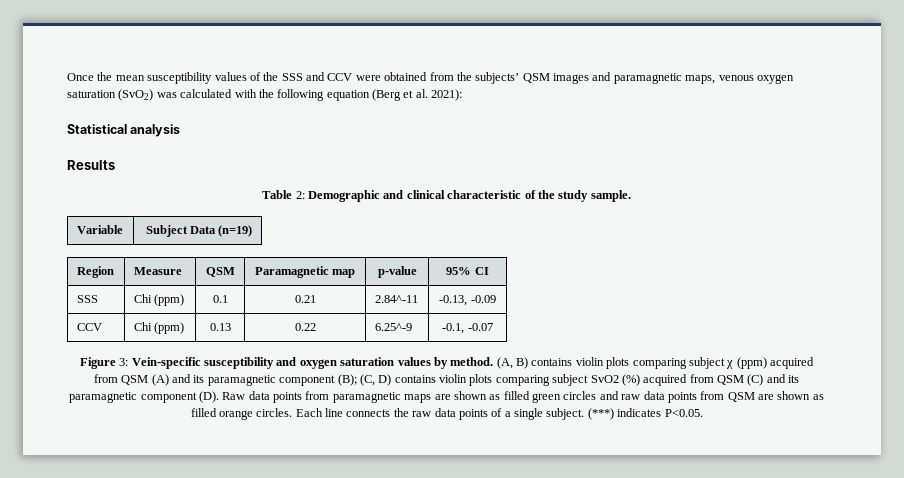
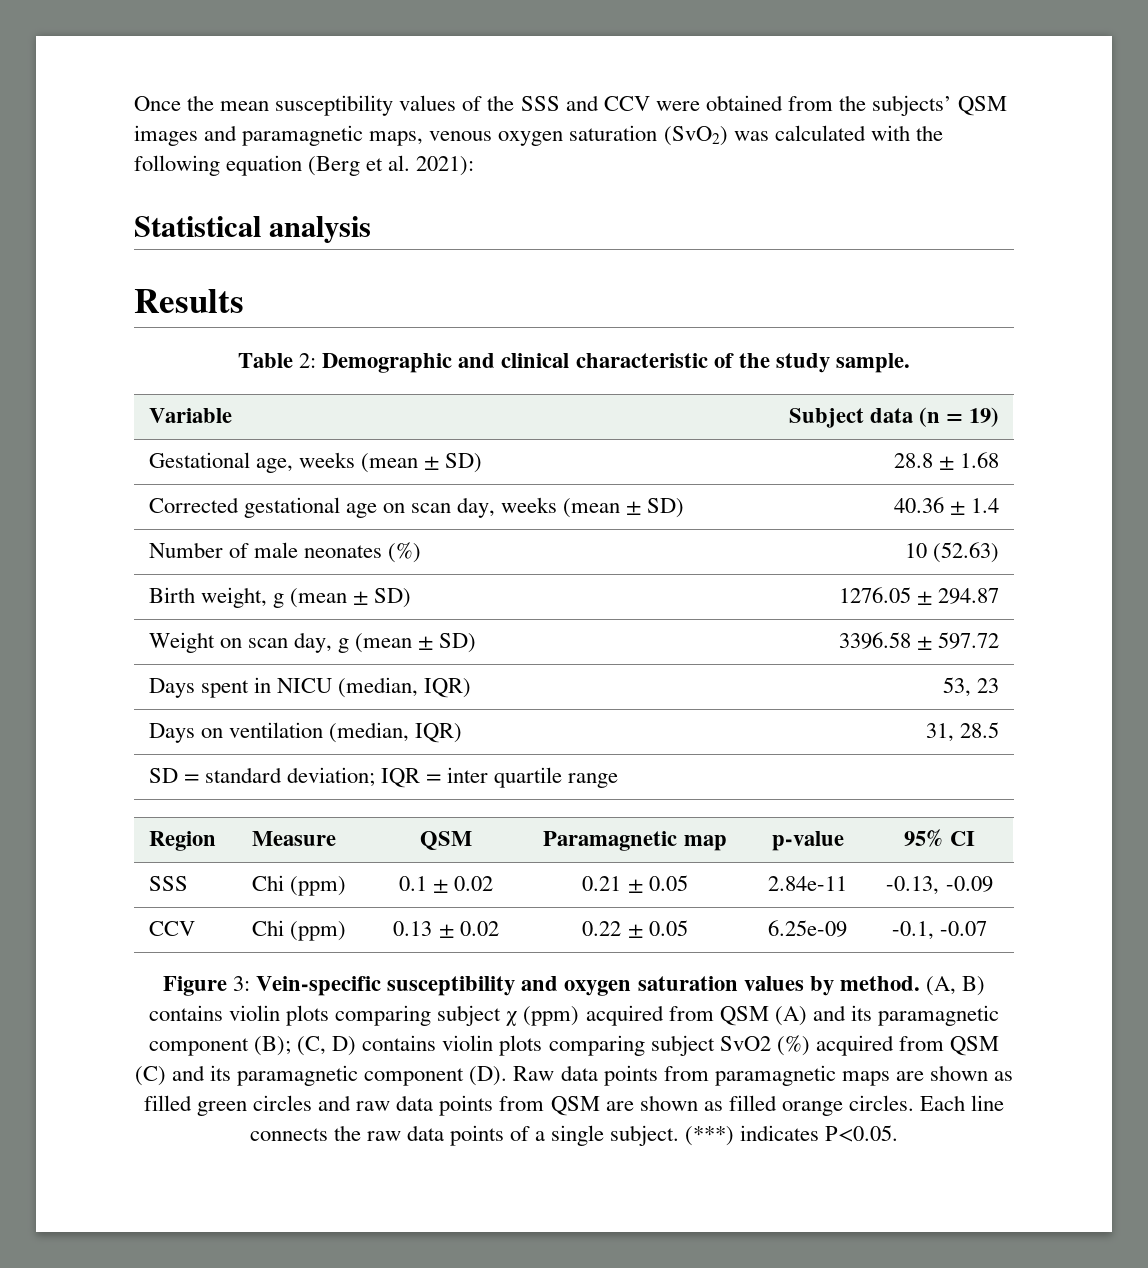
- Variable | Subject Data (n=19)
+ Variable | Subject data (n = 19)
+ Gestational age, weeks (mean ± SD) | 28.8 ± 1.68
+ Corrected gestational age on scan day, weeks (mean ± SD) | 40.36 ± 1.4
+ Number of male neonates (%) | 10 (52.63)
+ Birth weight, g (mean ± SD) | 1276.05 ± 294.87
+ Weight on scan day, g (mean ± SD) | 3396.58 ± 597.72
+ Days spent in NICU (median, IQR) | 53, 23
+ Days on ventilation (median, IQR) | 31, 28.5
+ SD = standard deviation; IQR = inter quartile range
- SSS | Chi (ppm) | 0.1 | 0.21 | 2.84^-11 | -0.13, -0.09
+ SSS | Chi (ppm) | 0.1 ± 0.02 | 0.21 ± 0.05 | 2.84e-11 | -0.13, -0.09
- CCV | Chi (ppm) | 0.13 | 0.22 | 6.25^-9 | -0.1, -0.07
+ CCV | Chi (ppm) | 0.13 ± 0.02 | 0.22 ± 0.05 | 6.25e-09 | -0.1, -0.07

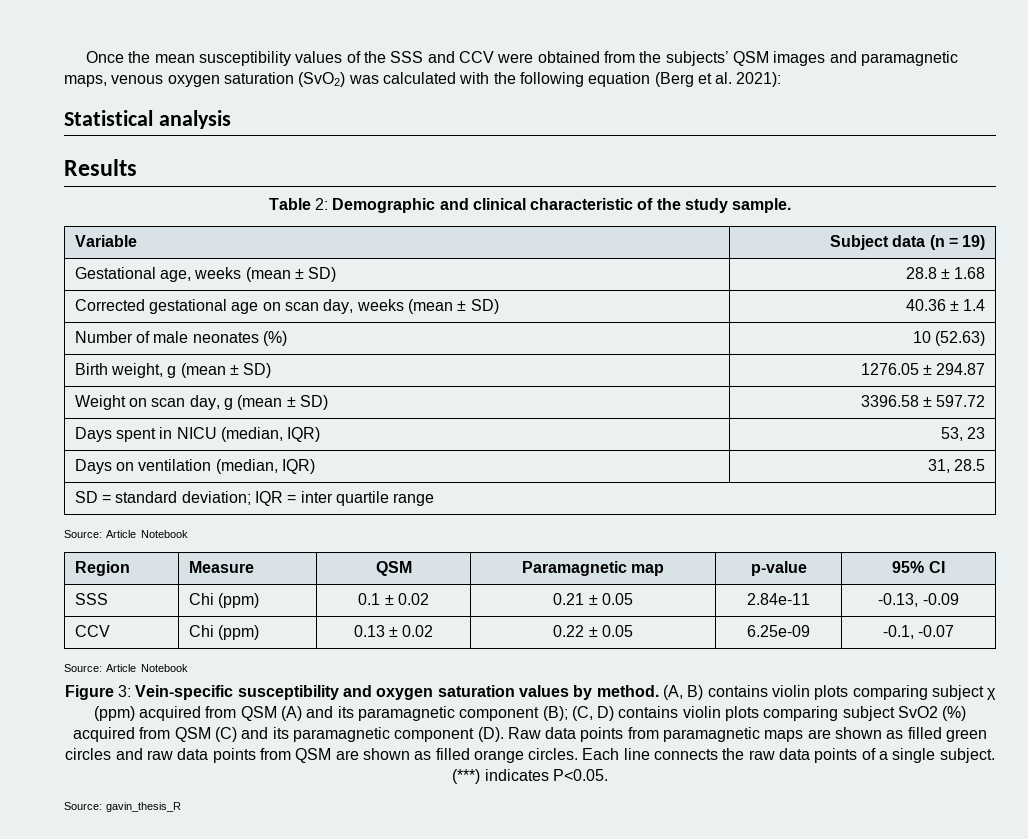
  SD = standard deviation; IQR = inter quartile range
+ Source: Article Notebook
  CCV | Chi (ppm) | 0.13 ± 0.02 | 0.22 ± 0.05 | 6.25e-09 | -0.1, -0.07
+ Source: Article Notebook
+ Source: gavin_thesis_R

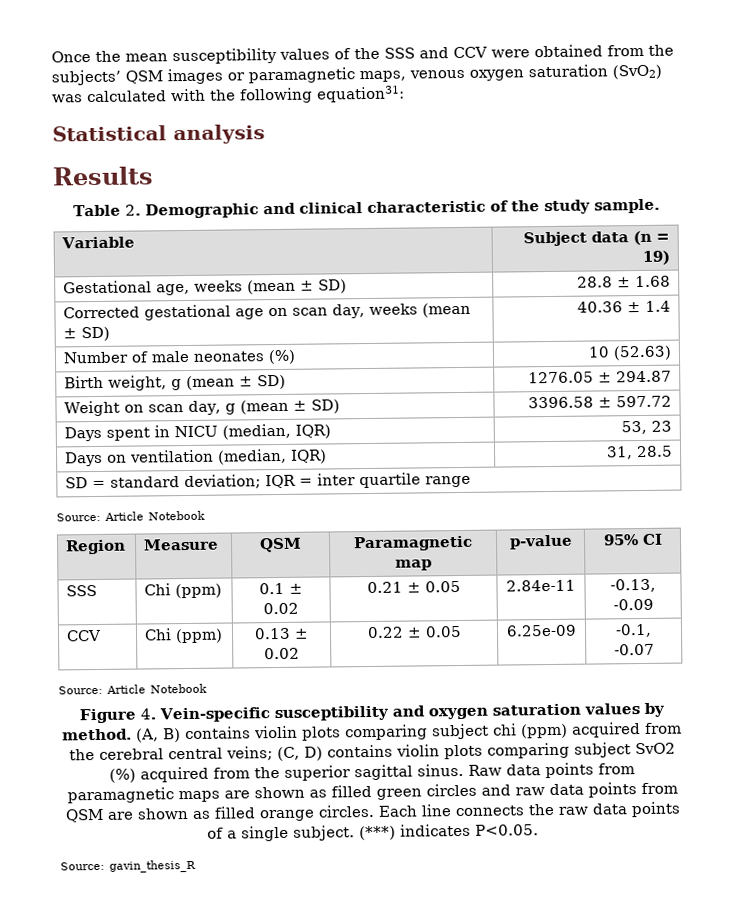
- Once the mean susceptibility values of the SSS and CCV were obtained from the subjects’ QSM images and paramagnetic maps, venous oxygen saturation (SvO2) was calculated with the following equation (Berg et al. 2021):
+ Once the mean susceptibility values of the SSS and CCV were obtained from the subjects’ QSM images or paramagnetic maps, venous oxygen saturation (SvO2) was calculated with the following equation31:
- Table 2: Demographic and clinical characteristic of the study sample.
+ Table 2. Demographic and clinical characteristic of the study sample.
- Figure 3: Vein-specific susceptibility and oxygen saturation values by method.
+ Figure 4. Vein-specific susceptibility and oxygen saturation values by method.
- (A, B) contains violin plots comparing subject χ (ppm) acquired from QSM (A) and its paramagnetic component (B); (C, D) contains violin plots comparing subject SvO2 (%) acquired from QSM (C) and its paramagnetic component (D). Raw data points from paramagnetic maps are shown as filled green circles and raw data points from QSM are shown as filled orange circles.
+ (A, B) contains violin plots comparing subject chi (ppm) acquired from the cerebral central veins; (C, D) contains violin plots comparing subject SvO2 (%) acquired from the superior sagittal sinus. Raw data points from paramagnetic maps are shown as filled green circles and raw data points from QSM are shown as filled orange circles.

